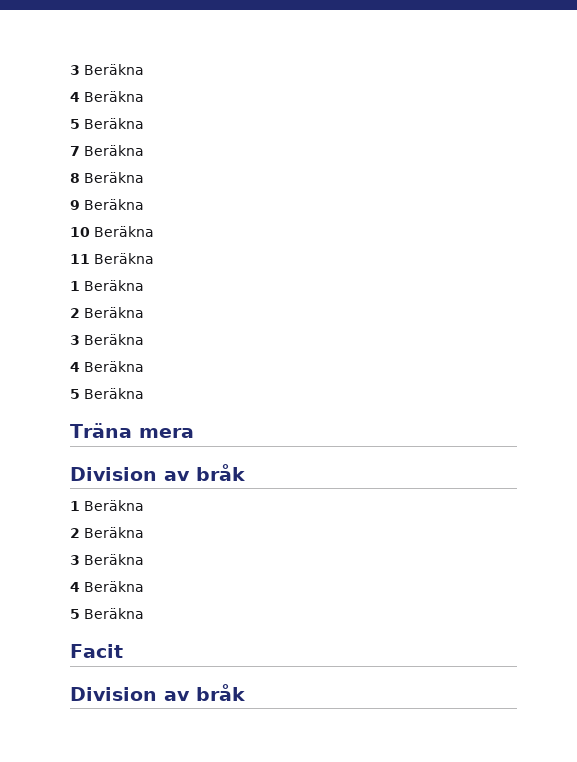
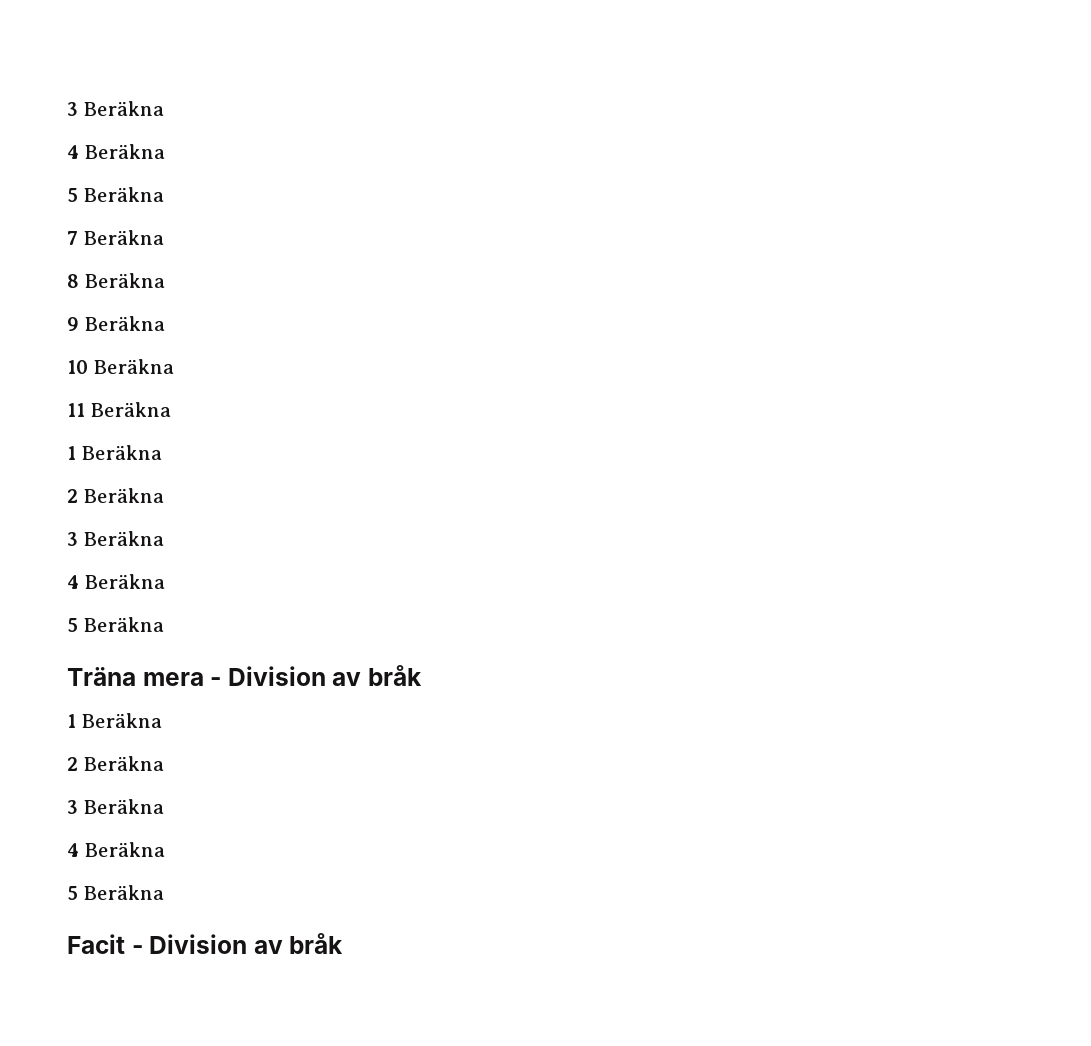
- Träna mera
- Division av bråk
+ Träna mera - Division av bråk
- Facit
- Division av bråk
+ Facit - Division av bråk

